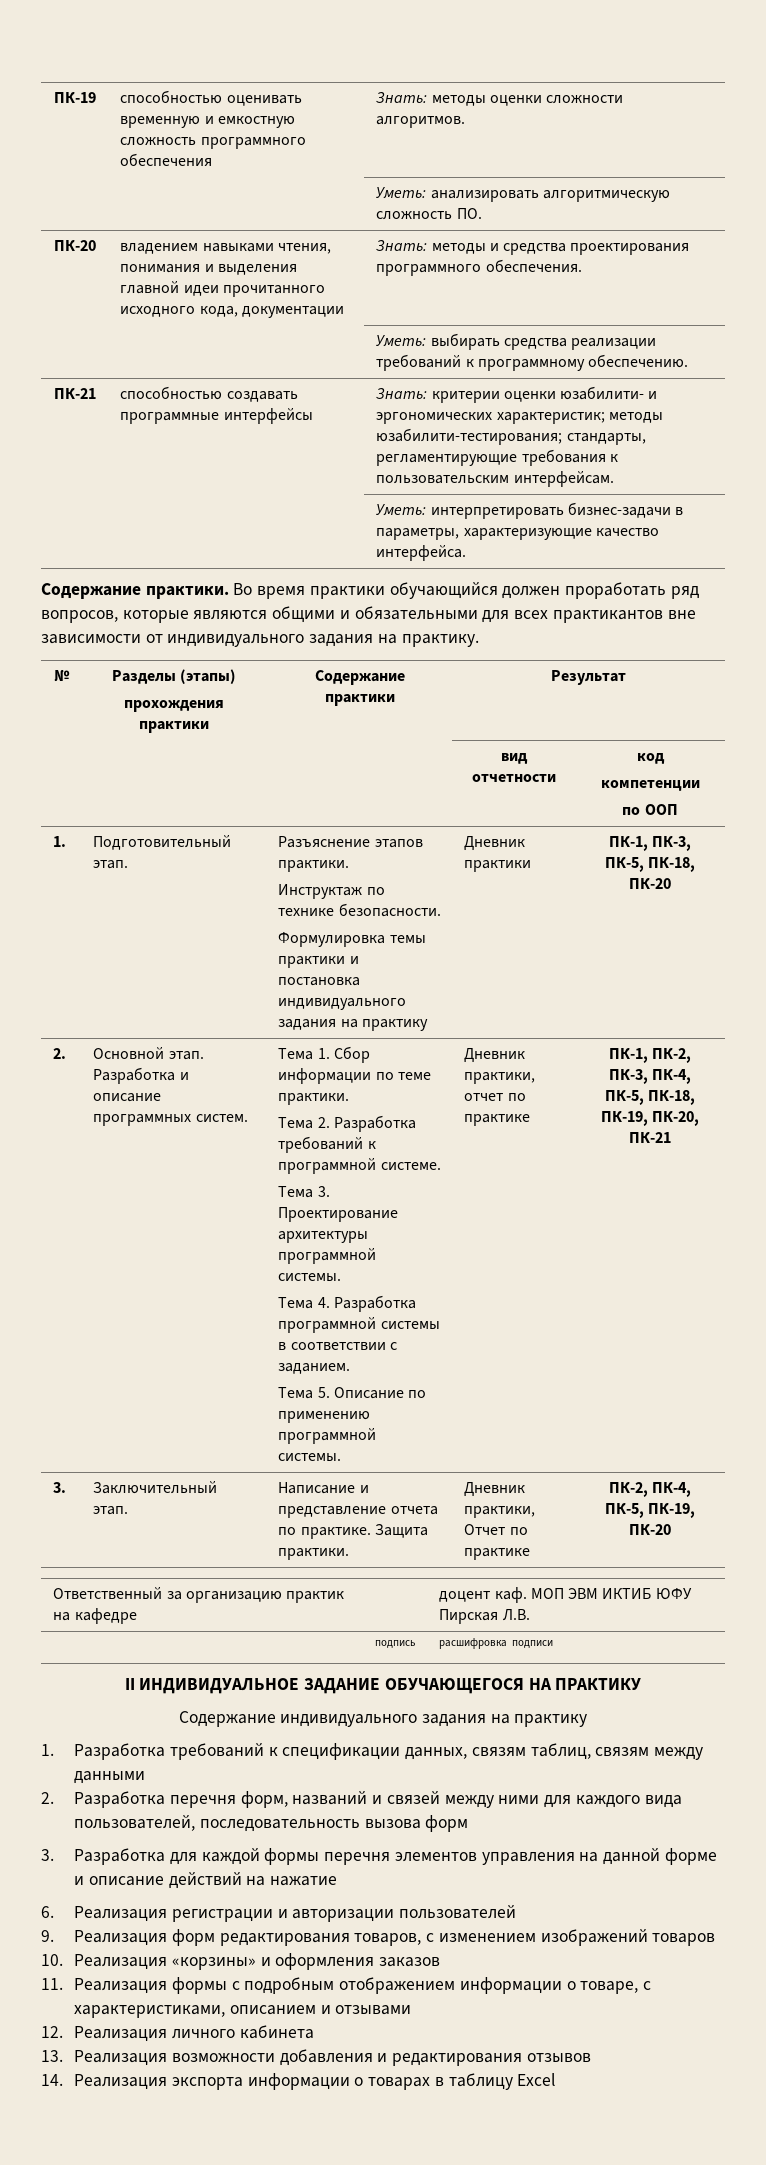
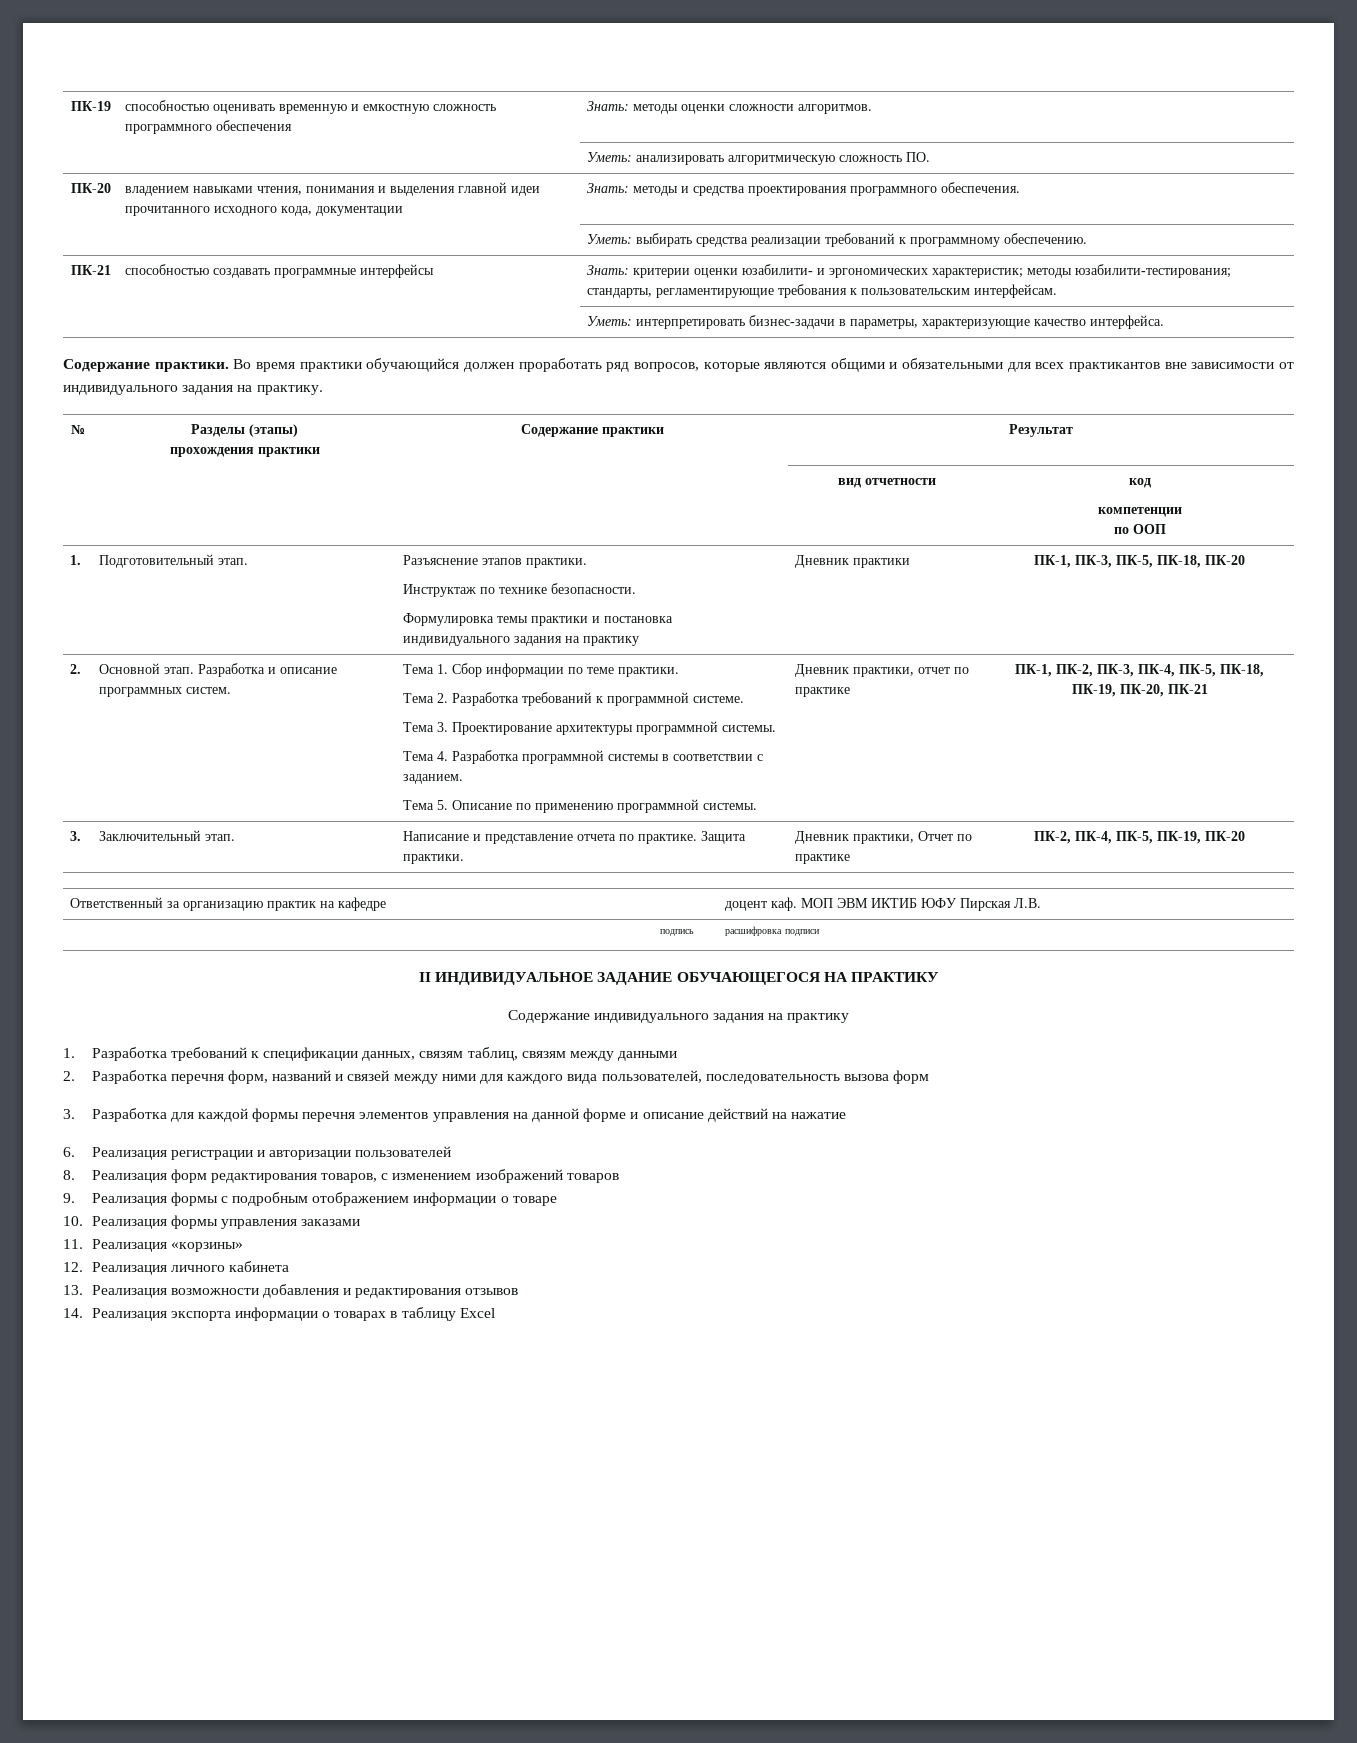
- 9. Реализация форм редактирования товаров, с изменением изображений товаров
+ 8. Реализация форм редактирования товаров, с изменением изображений товаров
- 10. Реализация «корзины» и оформления заказов
- 11. Реализация формы с подробным отображением информации о товаре, с характеристиками, описанием и отзывами
+ 9. Реализация формы с подробным отображением информации о товаре
+ 10. Реализация формы управления заказами
+ 11. Реализация «корзины»

